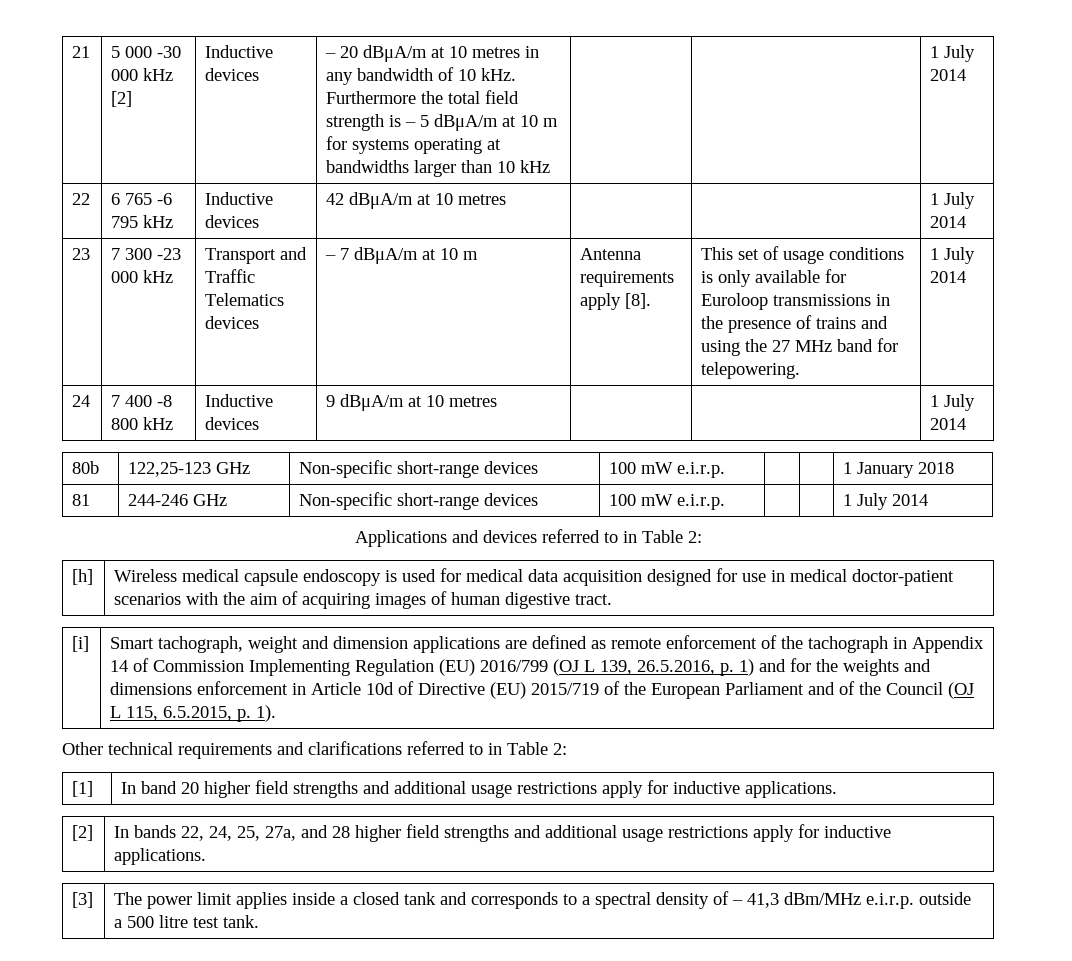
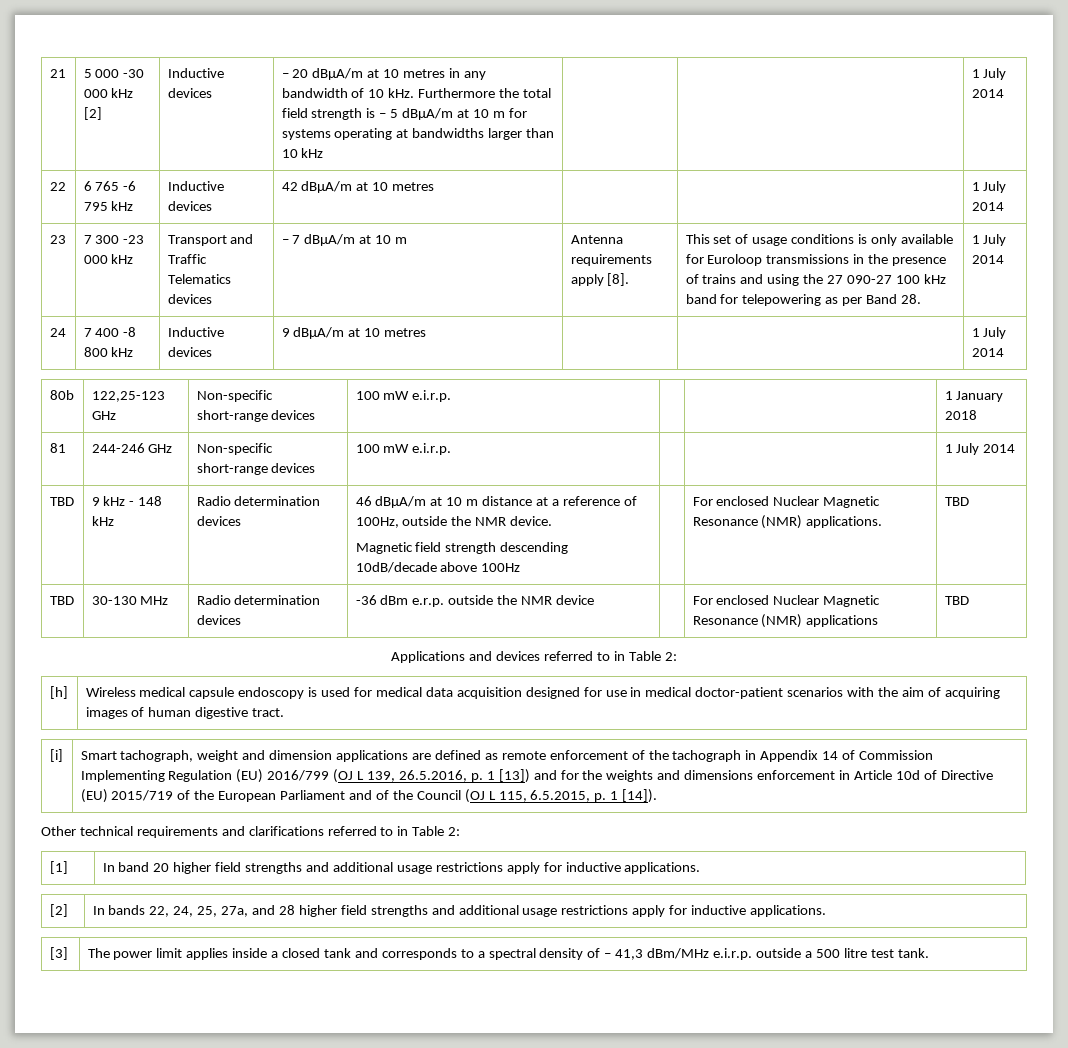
- This set of usage conditions is only available for Euroloop transmissions in the presence of trains and using the 27 MHz band for telepowering.
+ This set of usage conditions is only available for Euroloop transmissions in the presence of trains and using the 27 090-27 100 kHz band for telepowering as per Band 28.
+ TBD | 9 kHz - 148 kHz | Radio determination devices | 46 dBµA/m at 10 m distance at a reference of 100Hz, outside the NMR device.
+ Magnetic field strength descending 10dB/decade above 100Hz | | For enclosed Nuclear Magnetic Resonance (NMR) applications. | TBD
+ TBD | 30-130 MHz | Radio determination devices | -36 dBm e.r.p. outside the NMR device | | For enclosed Nuclear Magnetic Resonance (NMR) applications | TBD
- Smart tachograph, weight and dimension applications are defined as remote enforcement of the tachograph in Appendix 14 of Commission Implementing Regulation (EU) 2016/799 (OJ L 139, 26.5.2016, p. 1) and for the weights and dimensions enforcement in Article 10d of Directive (EU) 2015/719 of the European Parliament and of the Council (OJ L 115, 6.5.2015, p. 1).
+ Smart tachograph, weight and dimension applications are defined as remote enforcement of the tachograph in Appendix 14 of Commission Implementing Regulation (EU) 2016/799 (OJ L 139, 26.5.2016, p. 1 [13]) and for the weights and dimensions enforcement in Article 10d of Directive (EU) 2015/719 of the European Parliament and of the Council (OJ L 115, 6.5.2015, p. 1 [14]).

